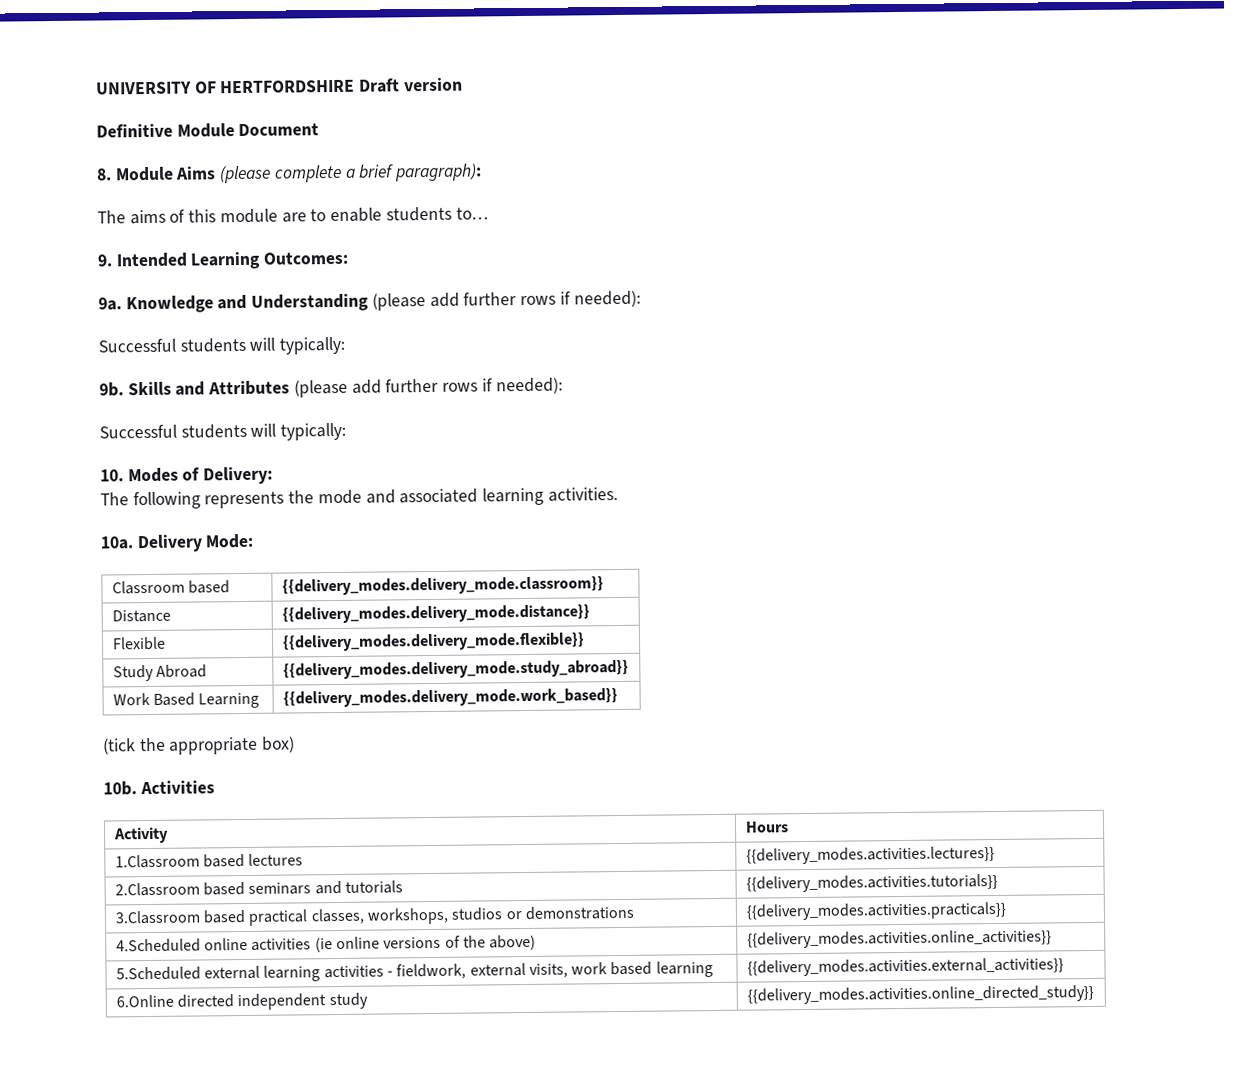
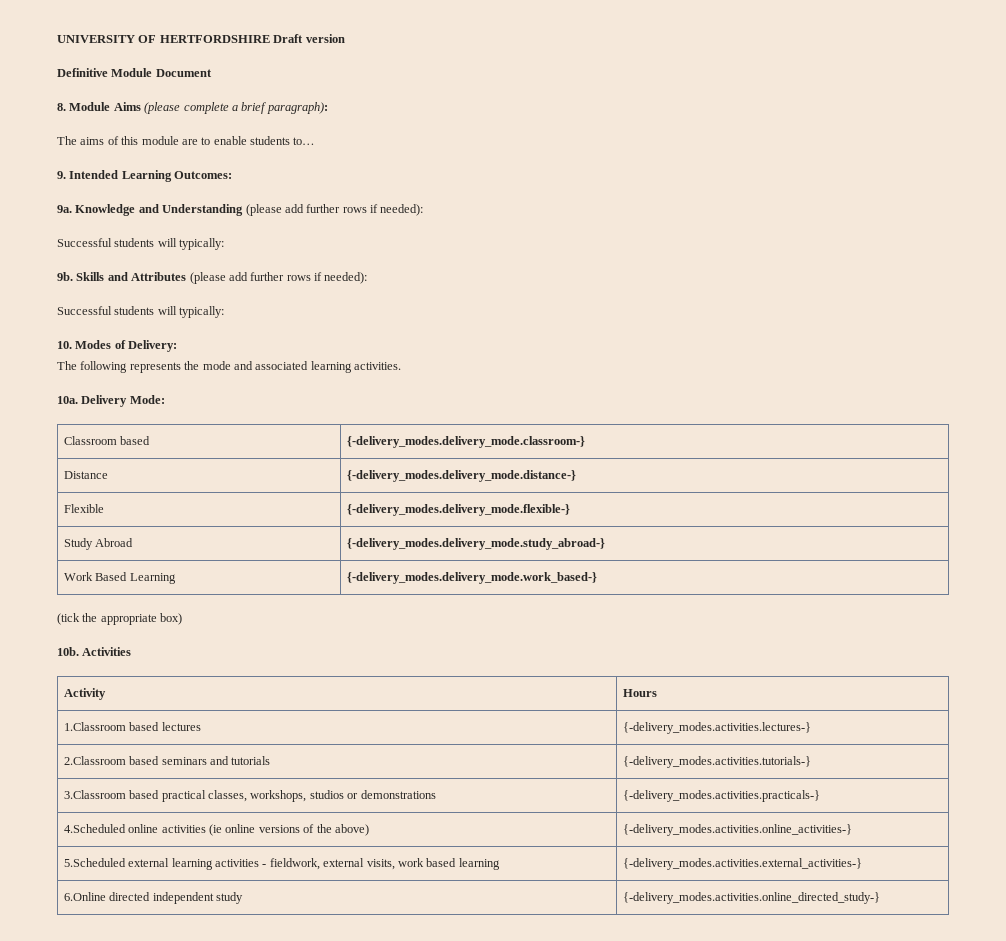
- Classroom based | {{delivery_modes.delivery_mode.classroom}}
+ Classroom based | {-delivery_modes.delivery_mode.classroom-}
- Distance | {{delivery_modes.delivery_mode.distance}}
+ Distance | {-delivery_modes.delivery_mode.distance-}
- Flexible | {{delivery_modes.delivery_mode.flexible}}
+ Flexible | {-delivery_modes.delivery_mode.flexible-}
- Study Abroad | {{delivery_modes.delivery_mode.study_abroad}}
+ Study Abroad | {-delivery_modes.delivery_mode.study_abroad-}
- Work Based Learning | {{delivery_modes.delivery_mode.work_based}}
+ Work Based Learning | {-delivery_modes.delivery_mode.work_based-}
- 1.Classroom based lectures | {{delivery_modes.activities.lectures}}
+ 1.Classroom based lectures | {-delivery_modes.activities.lectures-}
- 2.Classroom based seminars and tutorials | {{delivery_modes.activities.tutorials}}
+ 2.Classroom based seminars and tutorials | {-delivery_modes.activities.tutorials-}
- 3.Classroom based practical classes, workshops, studios or demonstrations | {{delivery_modes.activities.practicals}}
+ 3.Classroom based practical classes, workshops, studios or demonstrations | {-delivery_modes.activities.practicals-}
- 4.Scheduled online activities (ie online versions of the above) | {{delivery_modes.activities.online_activities}}
+ 4.Scheduled online activities (ie online versions of the above) | {-delivery_modes.activities.online_activities-}
- 5.Scheduled external learning activities - fieldwork, external visits, work based learning | {{delivery_modes.activities.external_activities}}
+ 5.Scheduled external learning activities - fieldwork, external visits, work based learning | {-delivery_modes.activities.external_activities-}
- 6.Online directed independent study | {{delivery_modes.activities.online_directed_study}}
+ 6.Online directed independent study | {-delivery_modes.activities.online_directed_study-}

